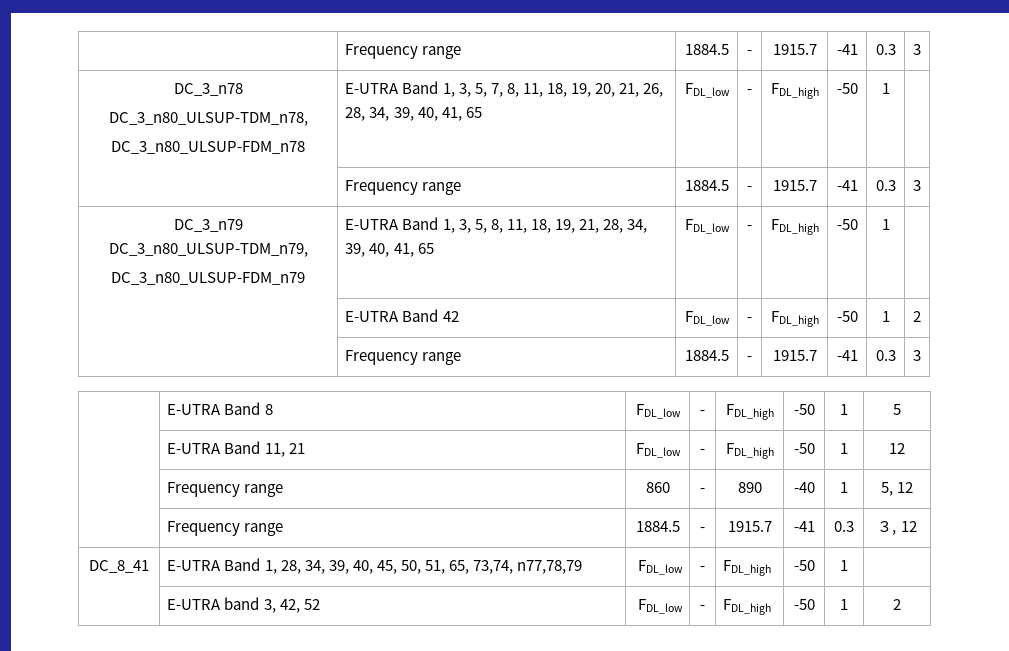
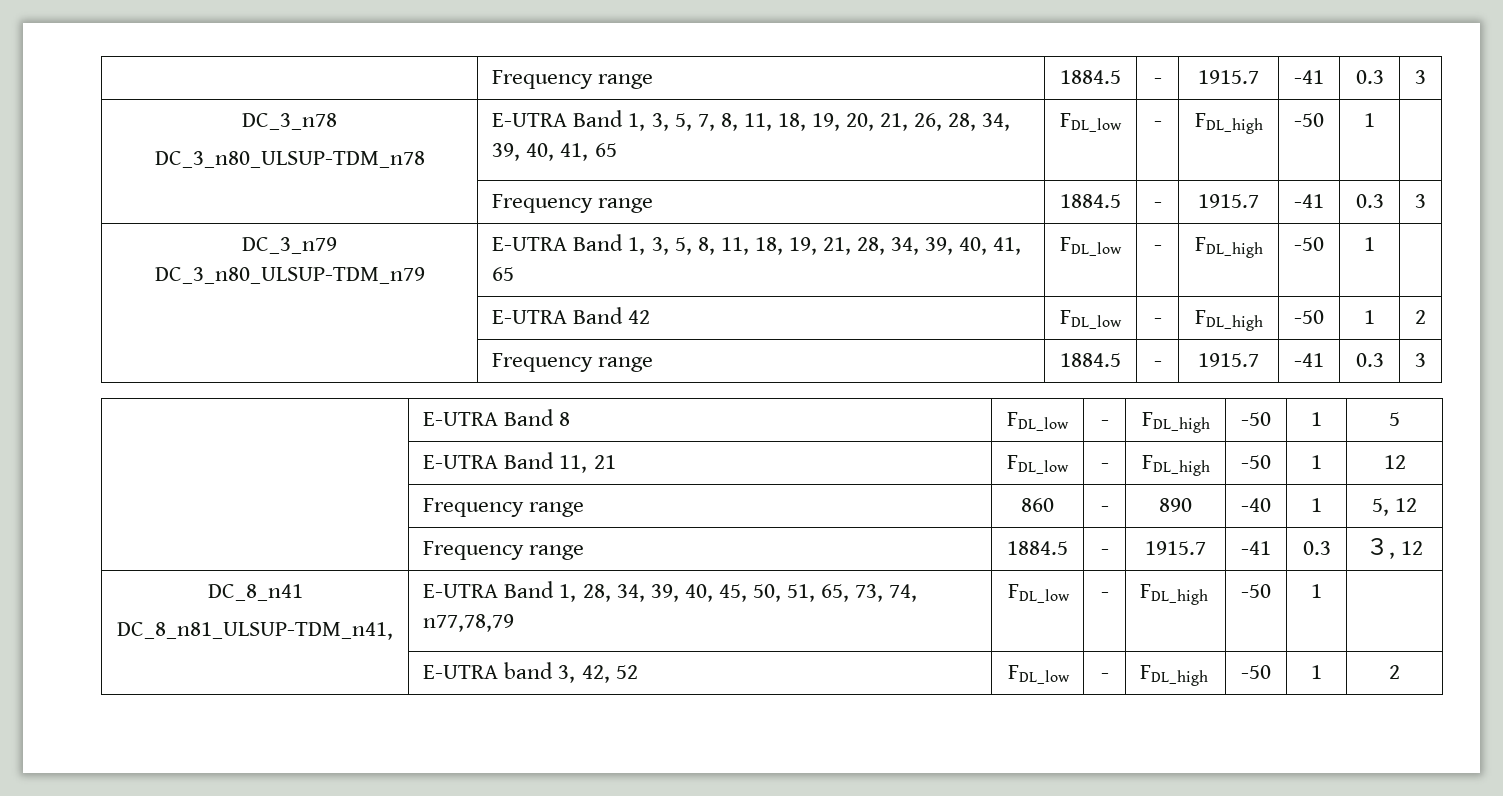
  DC_3_n78
- DC_3_n80_ULSUP-TDM_n78,
- DC_3_n80_ULSUP-FDM_n78 | E-UTRA Band 1, 3, 5, 7, 8, 11, 18, 19, 20, 21, 26, 28, 34, 39, 40, 41, 65 | FDL_low | - | FDL_high | -50 | 1 |
+ DC_3_n80_ULSUP-TDM_n78 | E-UTRA Band 1, 3, 5, 7, 8, 11, 18, 19, 20, 21, 26, 28, 34, 39, 40, 41, 65 | FDL_low | - | FDL_high | -50 | 1 |
- DC_3_n79 DC_3_n80_ULSUP-TDM_n79,
- DC_3_n80_ULSUP-FDM_n79 | E-UTRA Band 1, 3, 5, 8, 11, 18, 19, 21, 28, 34, 39, 40, 41, 65 | FDL_low | - | FDL_high | -50 | 1 |
+ DC_3_n79 DC_3_n80_ULSUP-TDM_n79 | E-UTRA Band 1, 3, 5, 8, 11, 18, 19, 21, 28, 34, 39, 40, 41, 65 | FDL_low | - | FDL_high | -50 | 1 |
- DC_8_41 | E-UTRA Band 1, 28, 34, 39, 40, 45, 50, 51, 65, 73,74, n77,78,79 | FDL_low | - | FDL_high | -50 | 1 |
+ DC_8_n41
+ DC_8_n81_ULSUP-TDM_n41, | E-UTRA Band 1, 28, 34, 39, 40, 45, 50, 51, 65, 73, 74, n77,78,79 | FDL_low | - | FDL_high | -50 | 1 |

